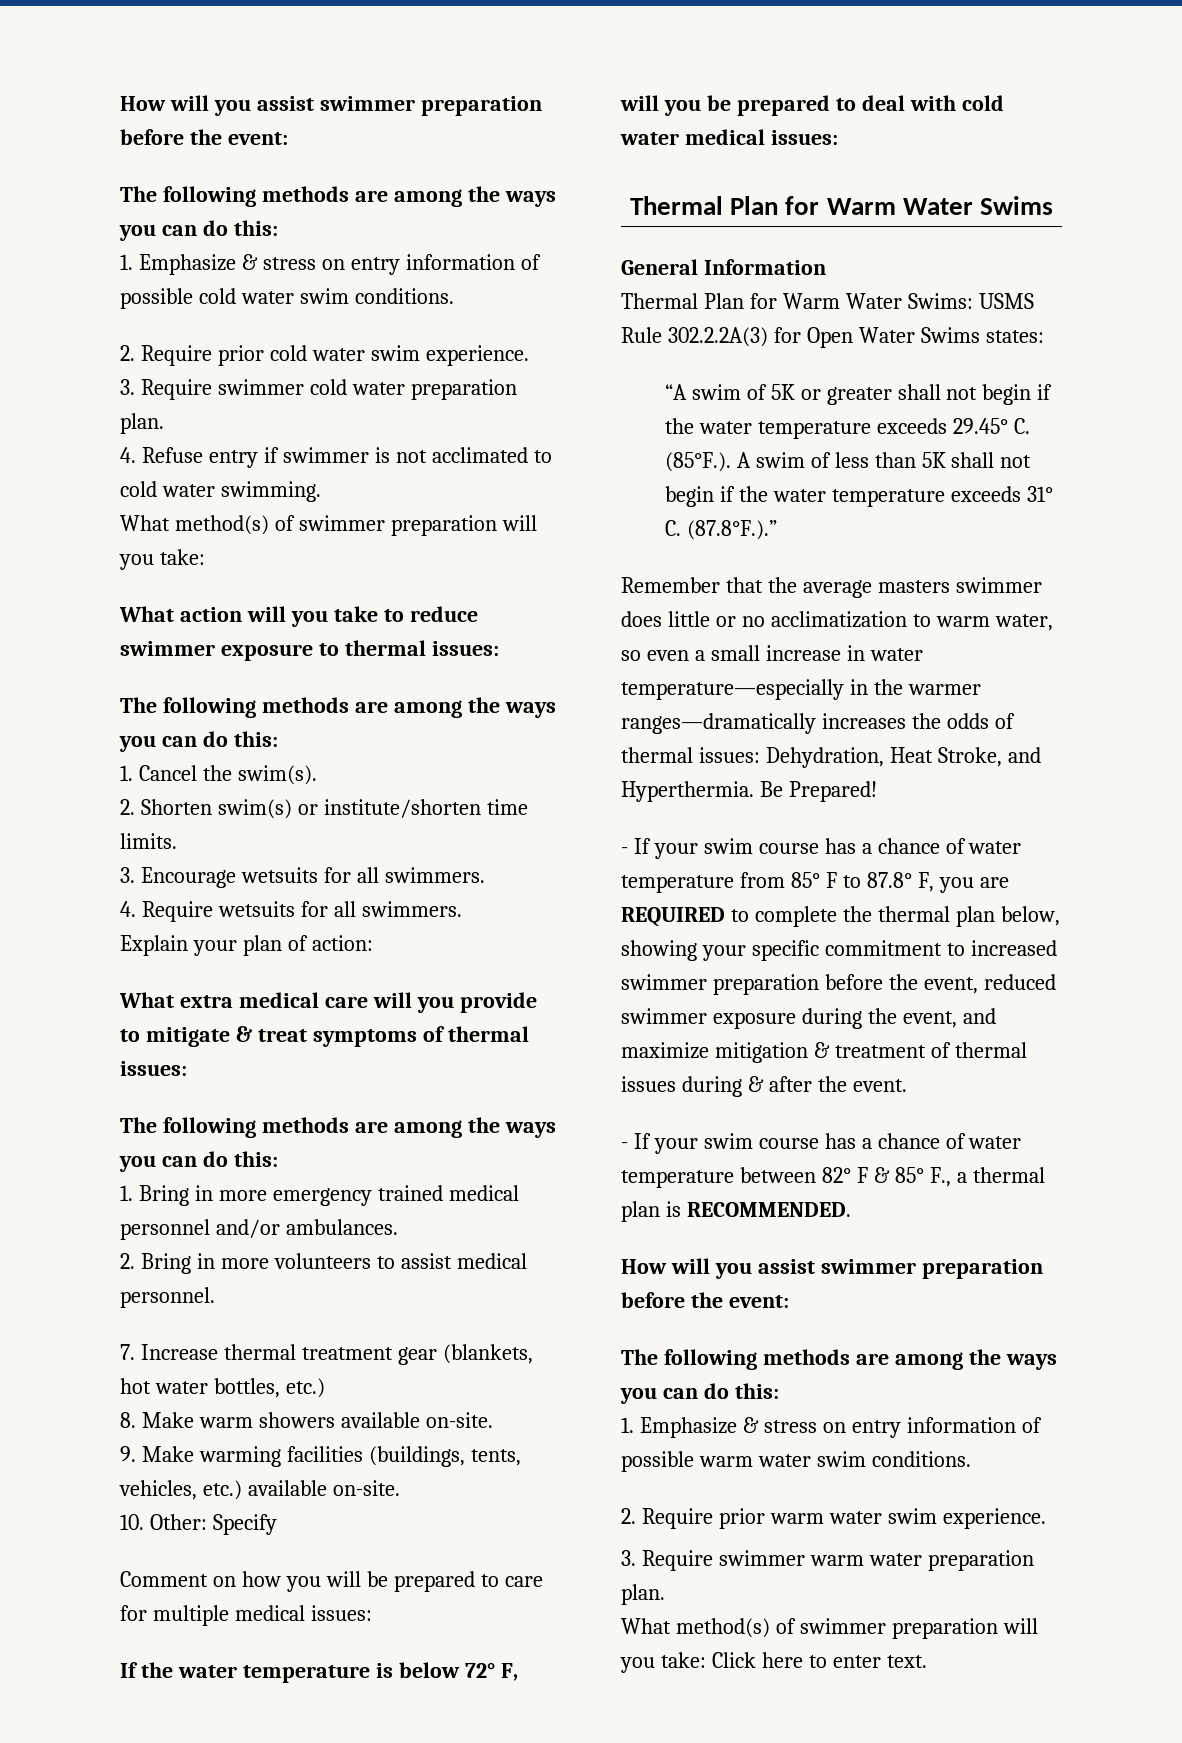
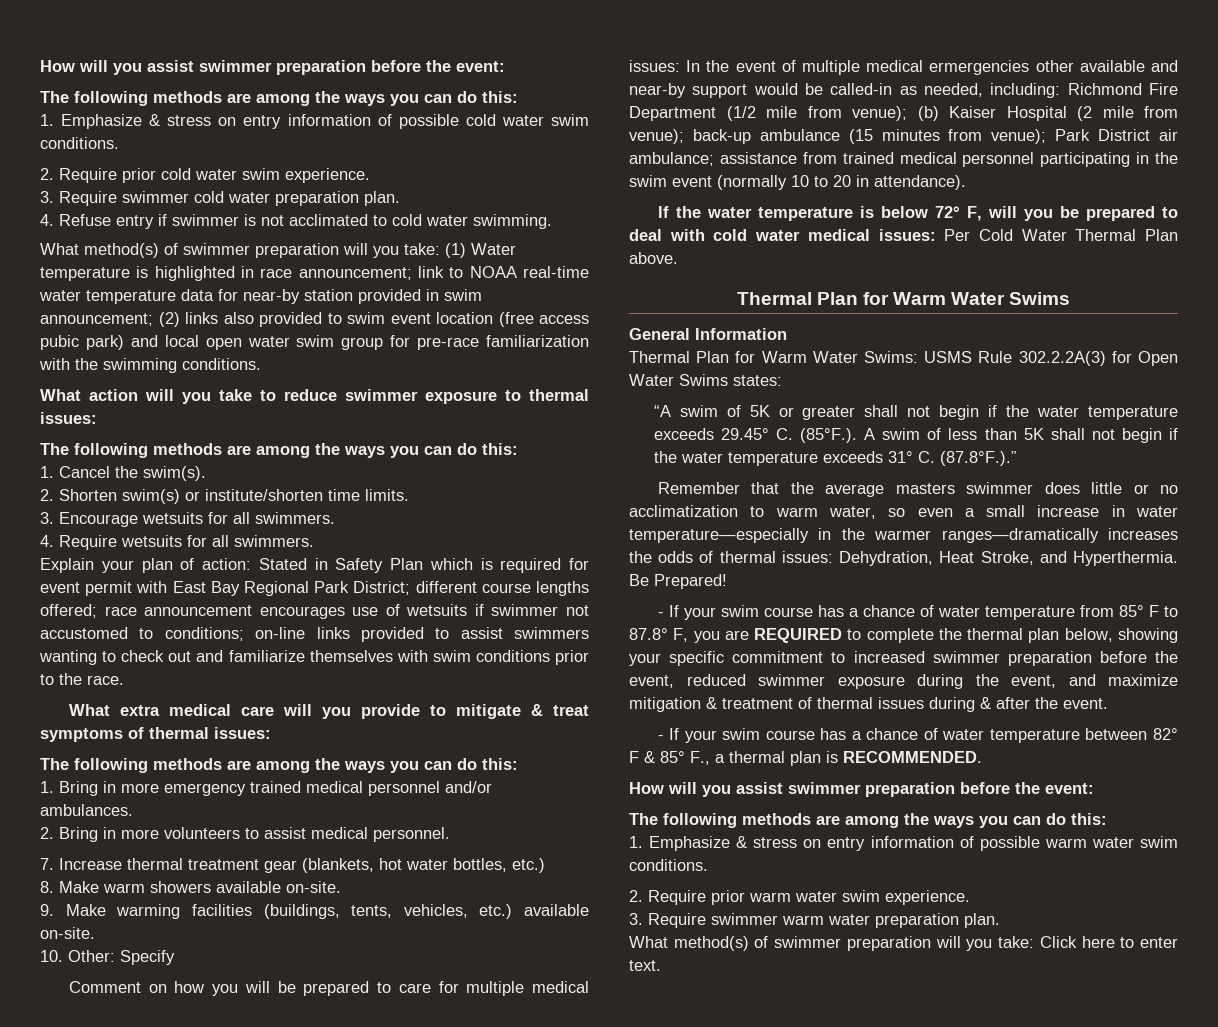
  4. Refuse entry if swimmer is not acclimated to cold water swimming.
- What method(s) of swimmer preparation will you take:
+ What method(s) of swimmer preparation will you take: (1) Water temperature is highlighted in race announcement; link to NOAA real-time water temperature data for near-by station provided in swim announcement; (2) links also provided to swim event location (free access pubic park) and local open water swim group for pre-race familiarization with the swimming conditions.
- Explain your plan of action:
+ Explain your plan of action: Stated in Safety Plan which is required for event permit with East Bay Regional Park District; different course lengths offered; race announcement encourages use of wetsuits if swimmer not accustomed to conditions; on-line links provided to assist swimmers wanting to check out and familiarize themselves with swim conditions prior to the race.
- Comment on how you will be prepared to care for multiple medical issues:
+ Comment on how you will be prepared to care for multiple medical issues: In the event of multiple medical ermergencies other available and near-by support would be called-in as needed, including: Richmond Fire Department (1/2 mile from venue); (b) Kaiser Hospital (2 mile from venue); back-up ambulance (15 minutes from venue); Park District air ambulance; assistance from trained medical personnel participating in the swim event (normally 10 to 20 in attendance).
- If the water temperature is below 72° F, will you be prepared to deal with cold water medical issues:
+ If the water temperature is below 72° F, will you be prepared to deal with cold water medical issues: Per Cold Water Thermal Plan above.

